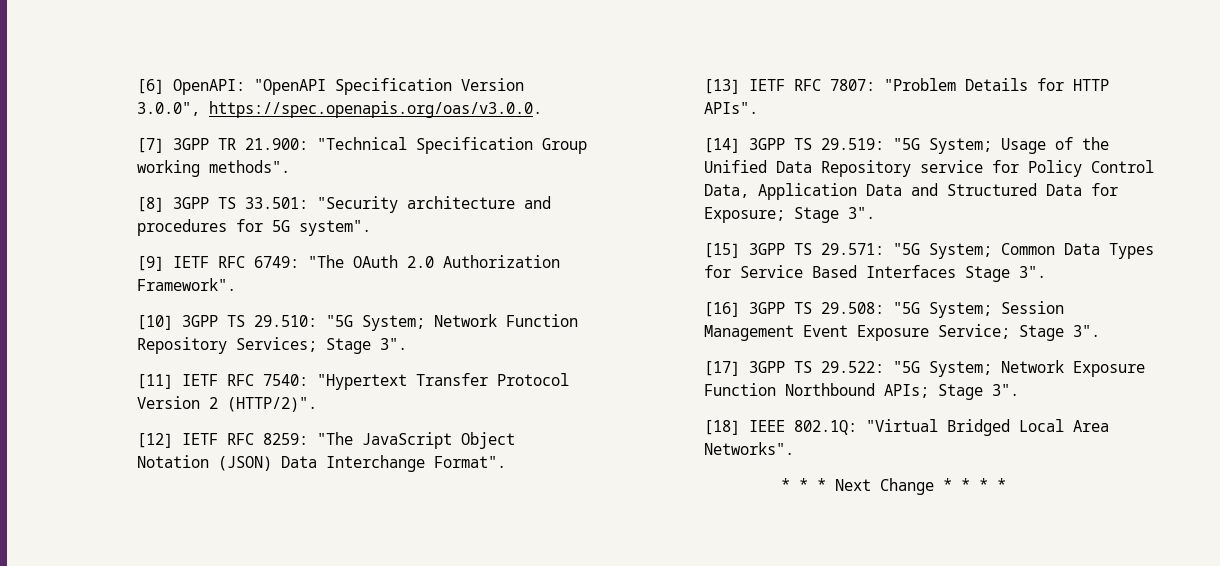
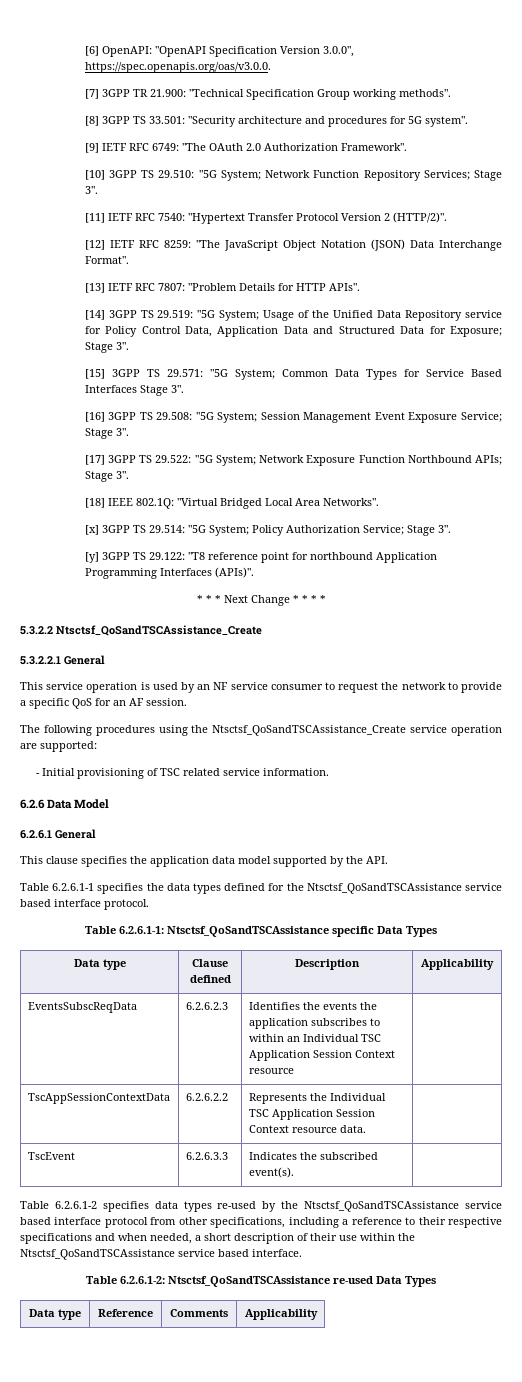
+ [x] 3GPP TS 29.514: "5G System; Policy Authorization Service; Stage 3".
+ [y] 3GPP TS 29.122: "T8 reference point for northbound Application Programming Interfaces (APIs)".
+ 5.3.2.2 Ntsctsf_QoSandTSCAssistance_Create
+ 5.3.2.2.1 General
+ This service operation is used by an NF service consumer to request the network to provide a specific QoS for an AF session.
+ The following procedures using the Ntsctsf_QoSandTSCAssistance_Create service operation are supported:
+ - Initial provisioning of TSC related service information.
+ 6.2.6 Data Model
+ 6.2.6.1 General
+ This clause specifies the application data model supported by the API.
+ Table 6.2.6.1-1 specifies the data types defined for the Ntsctsf_QoSandTSCAssistance service based interface protocol.
+ Table 6.2.6.1-1: Ntsctsf_QoSandTSCAssistance specific Data Types
+ Data type | Clause defined | Description | Applicability
+ EventsSubscReqData | 6.2.6.2.3 | Identifies the events the application subscribes to within an Individual TSC Application Session Context resource |
+ TscAppSessionContextData | 6.2.6.2.2 | Represents the Individual TSC Application Session Context resource data. |
+ TscEvent | 6.2.6.3.3 | Indicates the subscribed event(s). |
+ Table 6.2.6.1-2 specifies data types re-used by the Ntsctsf_QoSandTSCAssistance service based interface protocol from other specifications, including a reference to their respective specifications and when needed, a short description of their use within the Ntsctsf_QoSandTSCAssistance service based interface.
+ Table 6.2.6.1-2: Ntsctsf_QoSandTSCAssistance re-used Data Types
+ Data type | Reference | Comments | Applicability

